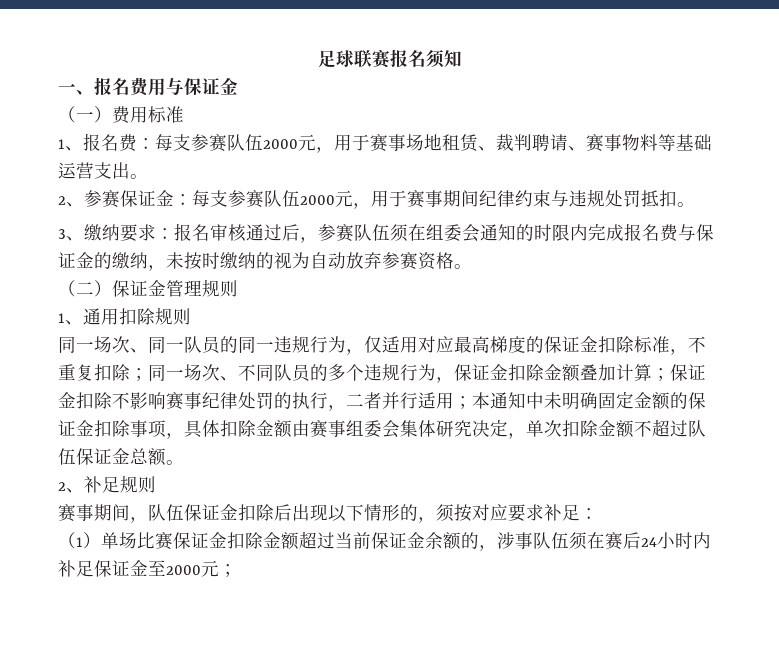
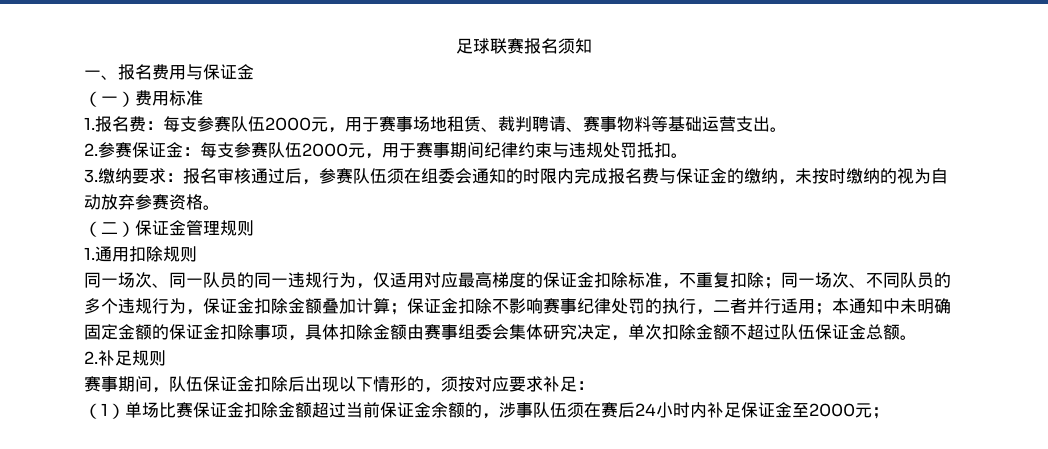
- 1、报名费：每支参赛队伍2000元，用于赛事场地租赁、裁判聘请、赛事物料等基础运营支出。
+ 1.报名费：每支参赛队伍2000元，用于赛事场地租赁、裁判聘请、赛事物料等基础运营支出。
- 2、参赛保证金：每支参赛队伍2000元，用于赛事期间纪律约束与违规处罚抵扣。
+ 2.参赛保证金：每支参赛队伍2000元，用于赛事期间纪律约束与违规处罚抵扣。
- 3、缴纳要求：报名审核通过后，参赛队伍须在组委会通知的时限内完成报名费与保证金的缴纳，未按时缴纳的视为自动放弃参赛资格。
+ 3.缴纳要求：报名审核通过后，参赛队伍须在组委会通知的时限内完成报名费与保证金的缴纳，未按时缴纳的视为自动放弃参赛资格。
- 1、通用扣除规则
+ 1.通用扣除规则
- 2、补足规则
+ 2.补足规则

